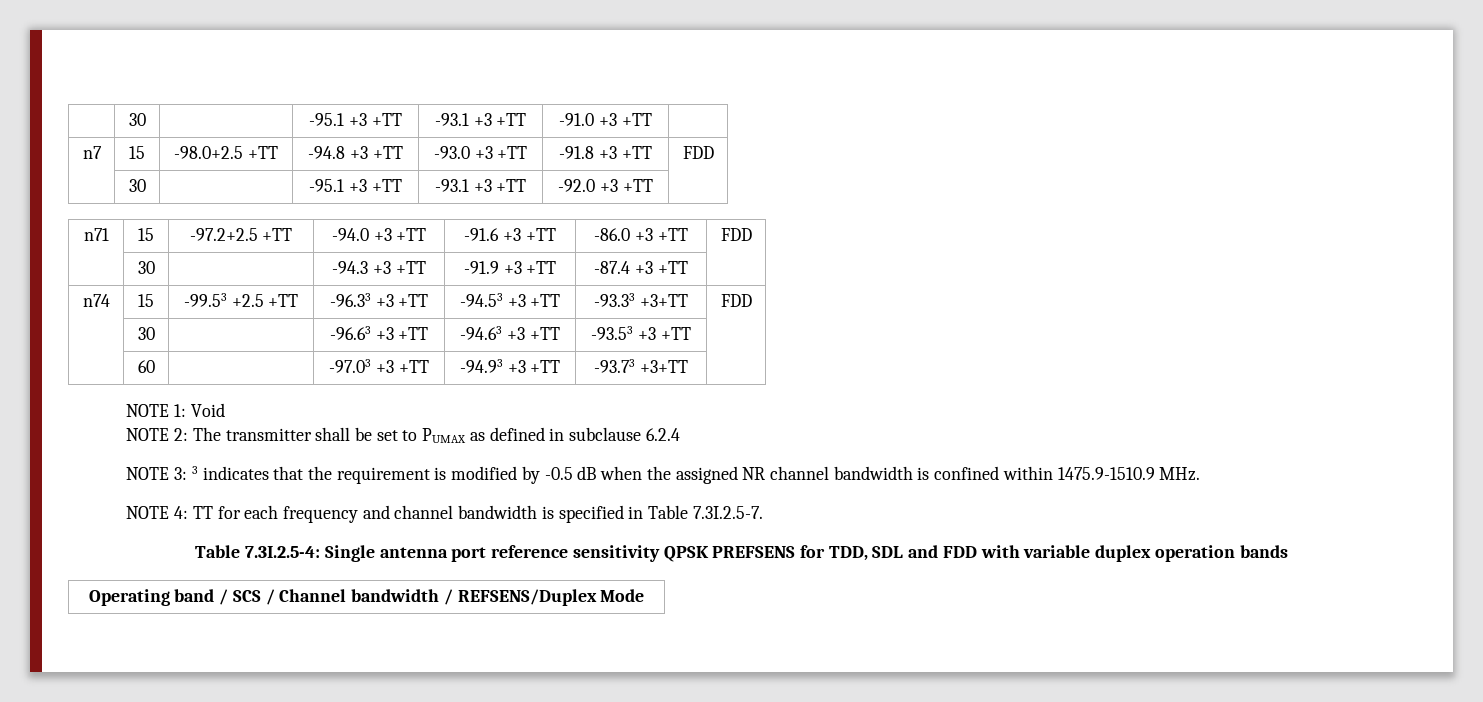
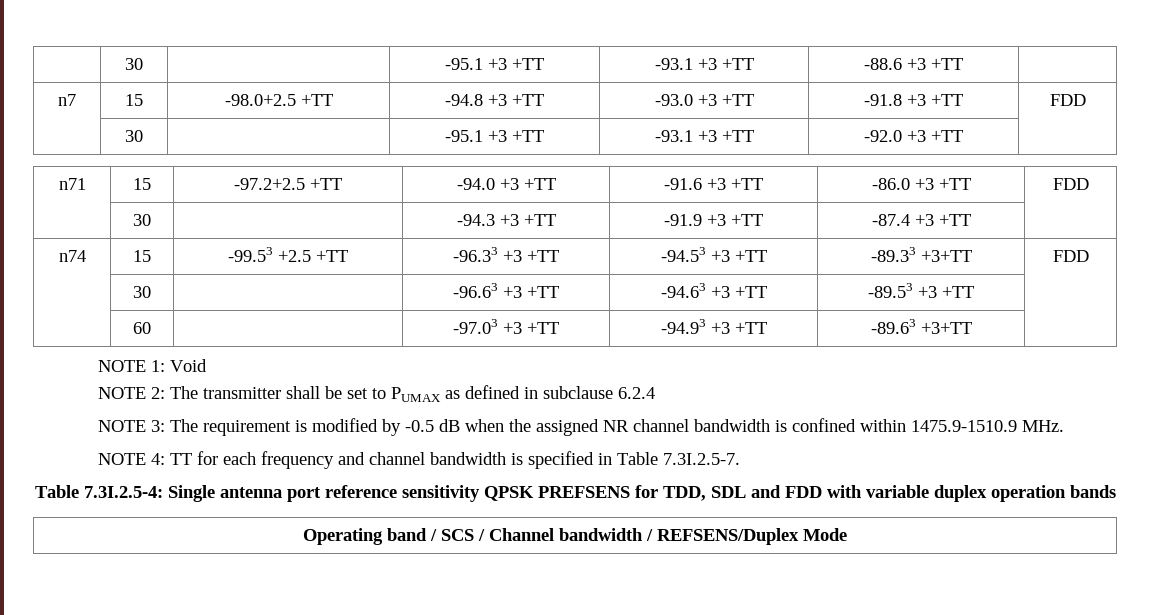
- | 30 | | -95.1 +3 +TT | -93.1 +3 +TT | -91.0 +3 +TT |
+ | 30 | | -95.1 +3 +TT | -93.1 +3 +TT | -88.6 +3 +TT |
- n74 | 15 | -99.53 +2.5 +TT | -96.33 +3 +TT | -94.53 +3 +TT | -93.33 +3+TT | FDD
+ n74 | 15 | -99.53 +2.5 +TT | -96.33 +3 +TT | -94.53 +3 +TT | -89.33 +3+TT | FDD
- | 30 | | -96.63 +3 +TT | -94.63 +3 +TT | -93.53 +3 +TT |
+ | 30 | | -96.63 +3 +TT | -94.63 +3 +TT | -89.53 +3 +TT |
- | 60 | | -97.03 +3 +TT | -94.93 +3 +TT | -93.73 +3+TT |
+ | 60 | | -97.03 +3 +TT | -94.93 +3 +TT | -89.63 +3+TT |
- NOTE 3: 3 indicates that the requirement is modified by -0.5 dB when the assigned NR channel bandwidth is confined within 1475.9-1510.9 MHz.
+ NOTE 3: The requirement is modified by -0.5 dB when the assigned NR channel bandwidth is confined within 1475.9-1510.9 MHz.

